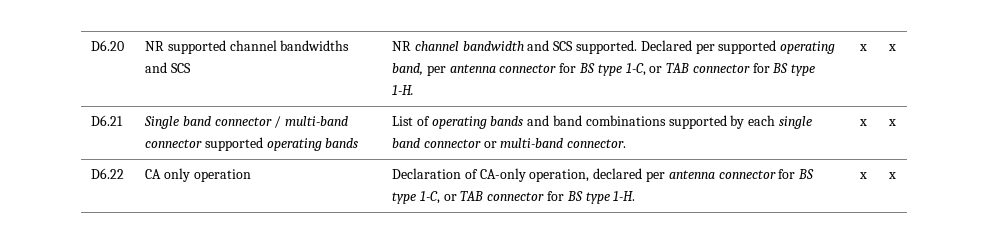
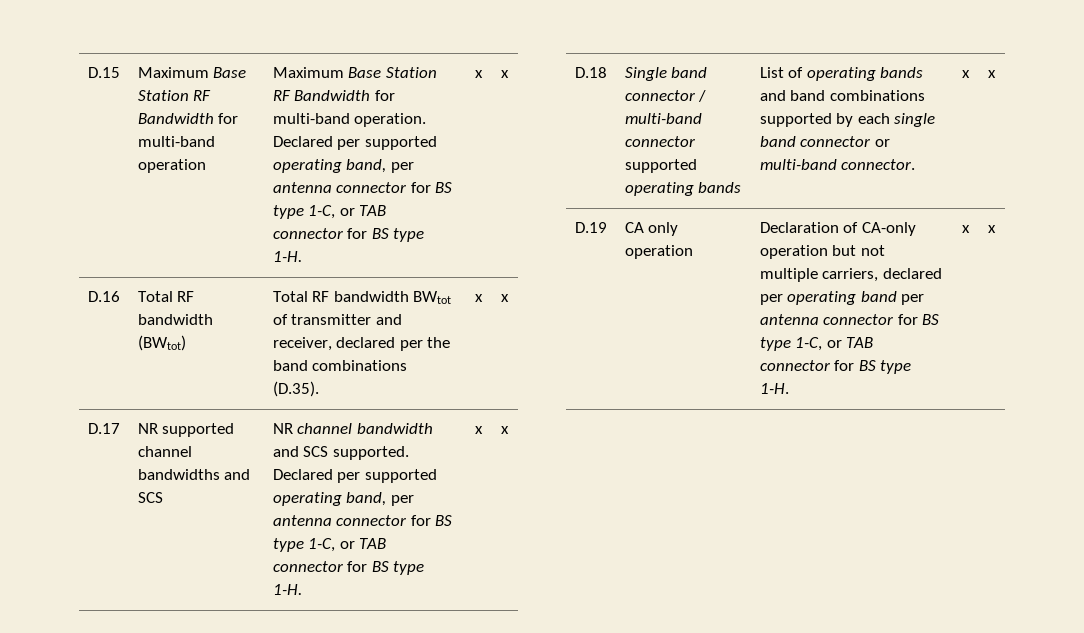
- D6.20 | NR supported channel bandwidths and SCS | NR channel bandwidth and SCS supported. Declared per supported operating band, per antenna connector for BS type 1-C, or TAB connector for BS type 1-H. | x | x
+ D.15 | Maximum Base Station RF Bandwidth for multi-band operation | Maximum Base Station RF Bandwidth for multi-band operation. Declared per supported operating band, per antenna connector for BS type 1-C, or TAB connector for BS type 1-H. | x | x
+ D.16 | Total RF bandwidth (BWtot) | Total RF bandwidth BWtot of transmitter and receiver, declared per the band combinations (D.35). | x | x
+ D.17 | NR supported channel bandwidths and SCS | NR channel bandwidth and SCS supported. Declared per supported operating band, per antenna connector for BS type 1-C, or TAB connector for BS type 1-H. | x | x
- D6.21 | Single band connector / multi-band connector supported operating bands | List of operating bands and band combinations supported by each single band connector or multi-band connector. | x | x
+ D.18 | Single band connector / multi-band connector supported operating bands | List of operating bands and band combinations supported by each single band connector or multi-band connector. | x | x
- D6.22 | CA only operation | Declaration of CA-only operation, declared per antenna connector for BS type 1-C, or TAB connector for BS type 1-H. | x | x
+ D.19 | CA only operation | Declaration of CA-only operation but not multiple carriers, declared per operating band per antenna connector for BS type 1-C, or TAB connector for BS type 1-H. | x | x

